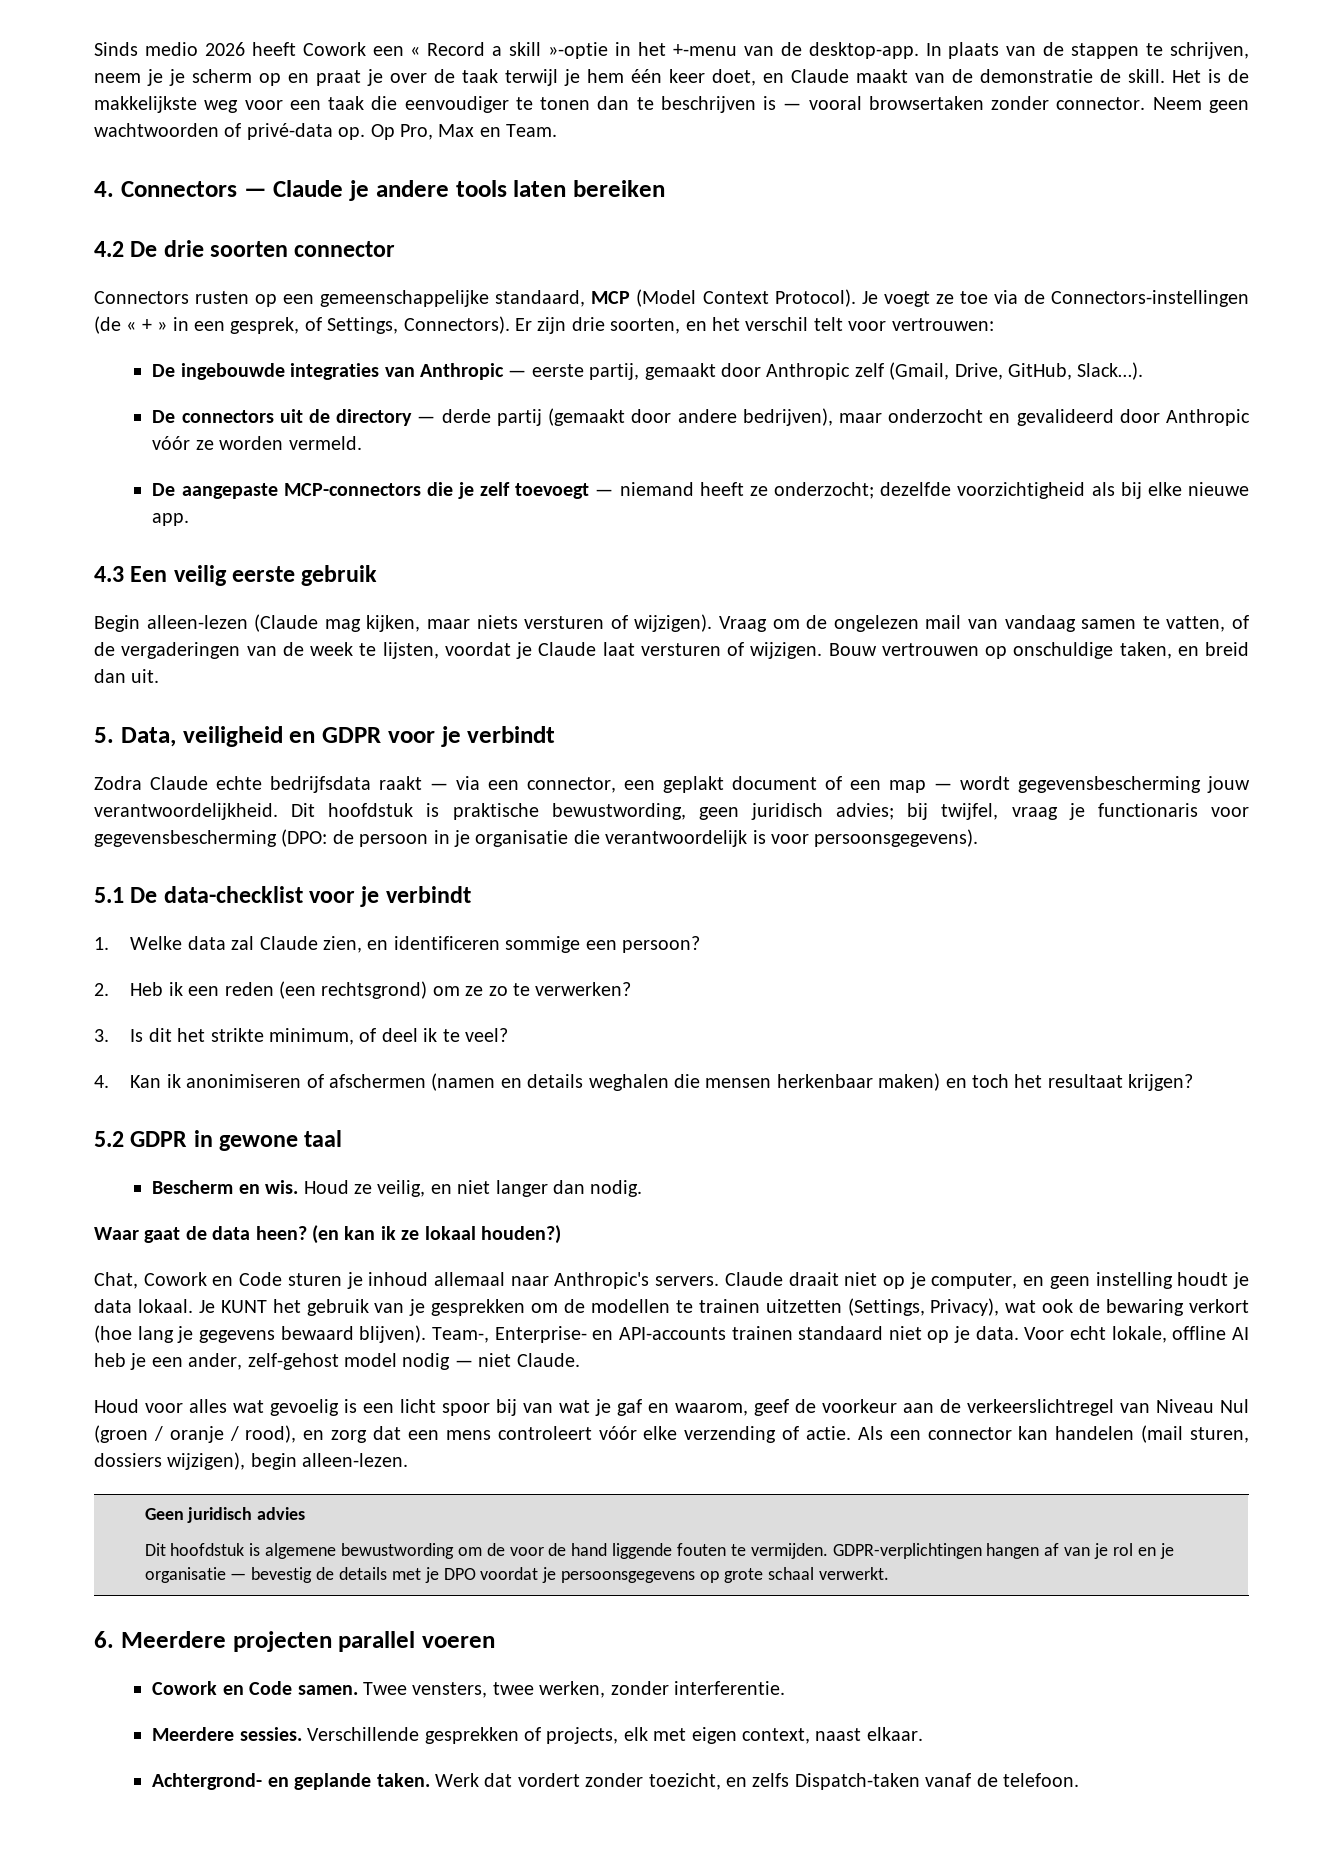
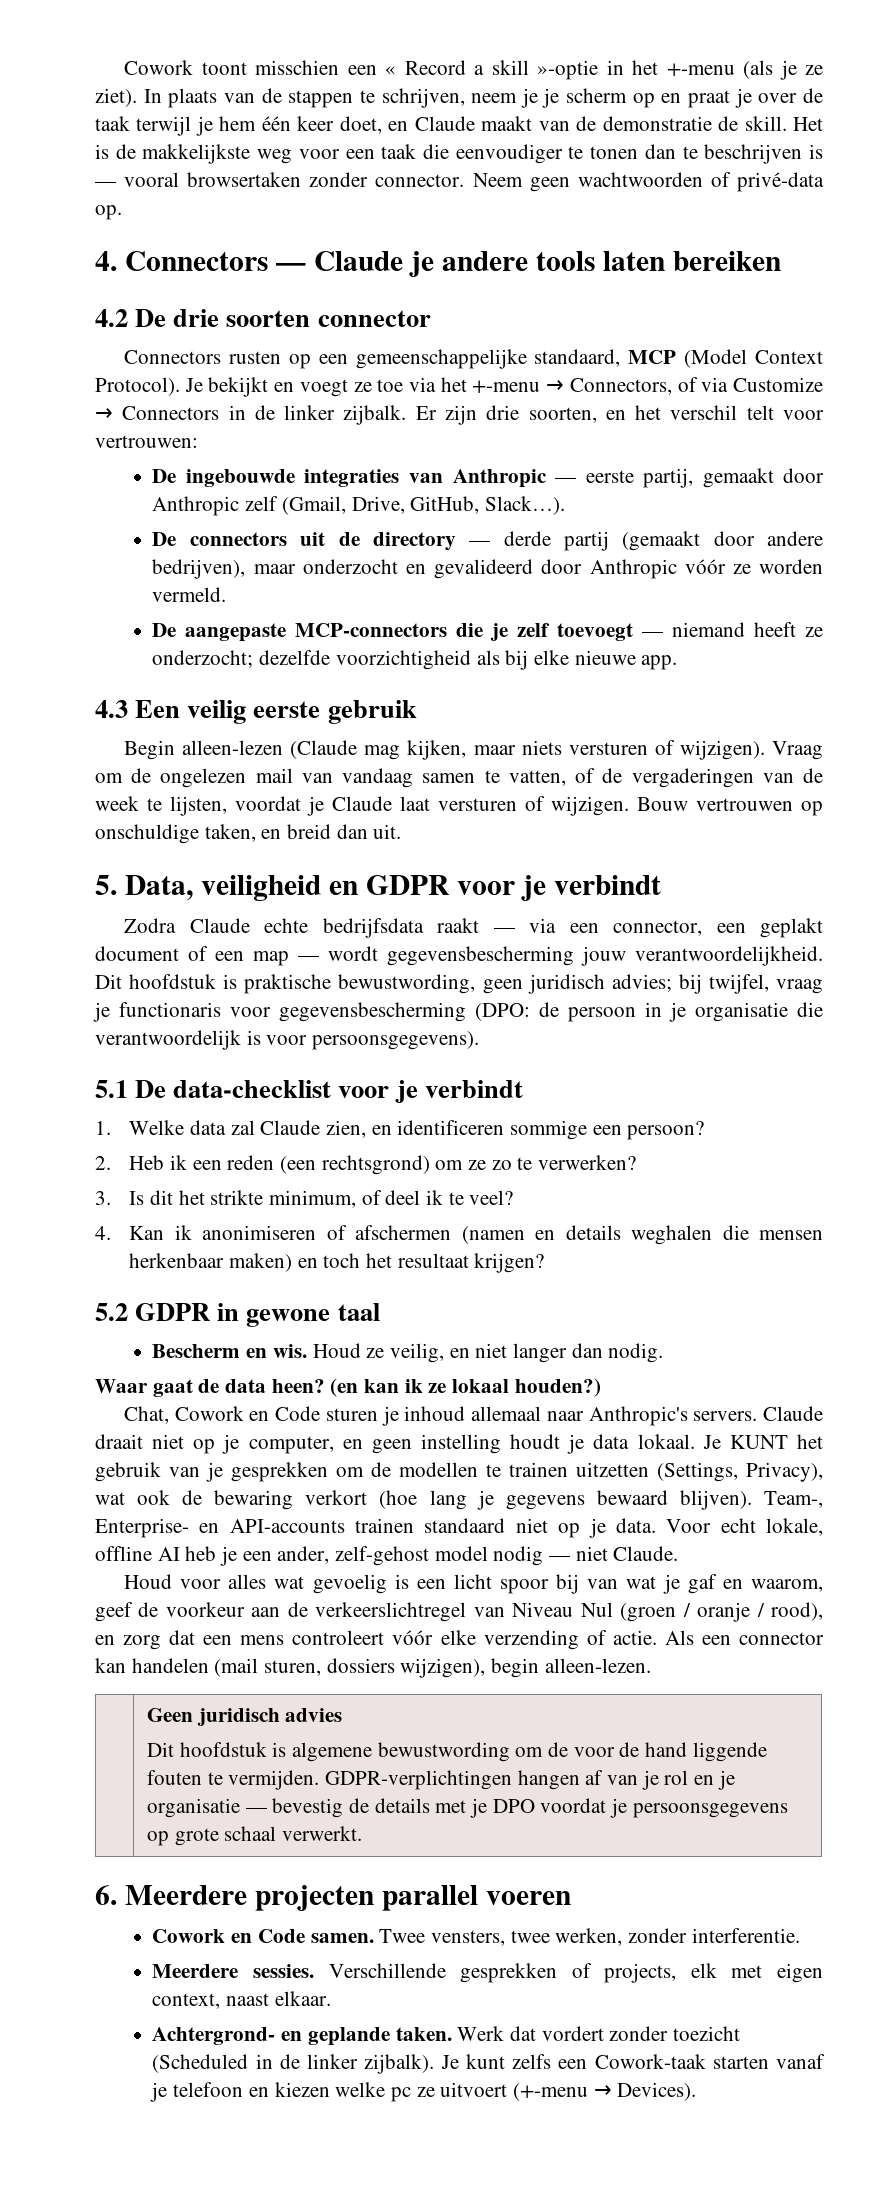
- Sinds medio 2026 heeft Cowork een « Record a skill »-optie in het +-menu van de desktop-app.
+ Cowork toont misschien een « Record a skill »-optie in het +-menu (als je ze ziet).
- Neem geen wachtwoorden of privé-data op. Op Pro, Max en Team.
+ Neem geen wachtwoorden of privé-data op.
- Je voegt ze toe via de Connectors-instellingen (de « + » in een gesprek, of Settings, Connectors).
+ Je bekijkt en voegt ze toe via het +-menu → Connectors, of via Customize → Connectors in de linker zijbalk.
- Werk dat vordert zonder toezicht, en zelfs Dispatch-taken vanaf de telefoon.
+ Werk dat vordert zonder toezicht (Scheduled in de linker zijbalk). Je kunt zelfs een Cowork-taak starten vanaf je telefoon en kiezen welke pc ze uitvoert (+-menu → Devices).

